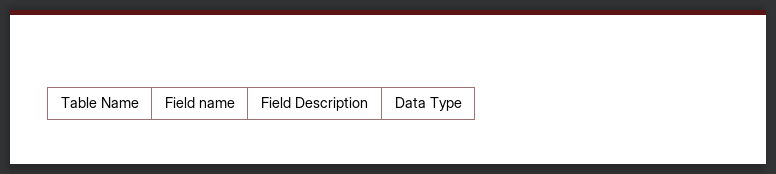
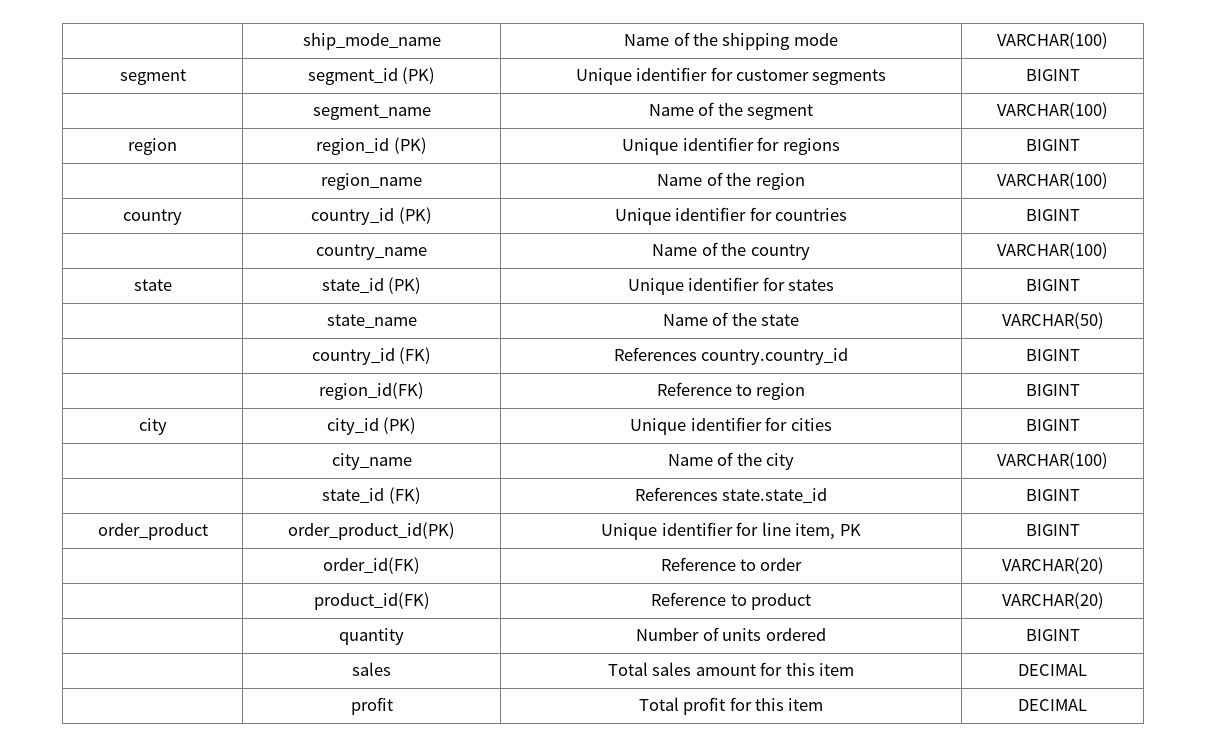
- Table Name | Field name | Field Description | Data Type
+ | ship_mode_name | Name of the shipping mode | VARCHAR(100)
+ segment | segment_id (PK) | Unique identifier for customer segments | BIGINT
+ | segment_name | Name of the segment | VARCHAR(100)
+ region | region_id (PK) | Unique identifier for regions | BIGINT
+ | region_name | Name of the region | VARCHAR(100)
+ country | country_id (PK) | Unique identifier for countries | BIGINT
+ | country_name | Name of the country | VARCHAR(100)
+ state | state_id (PK) | Unique identifier for states | BIGINT
+ | state_name | Name of the state | VARCHAR(50)
+ | country_id (FK) | References country.country_id | BIGINT
+ | region_id(FK) | Reference to region | BIGINT
+ city | city_id (PK) | Unique identifier for cities | BIGINT
+ | city_name | Name of the city | VARCHAR(100)
+ | state_id (FK) | References state.state_id | BIGINT
+ order_product | order_product_id(PK) | Unique identifier for line item, PK | BIGINT
+ | order_id(FK) | Reference to order | VARCHAR(20)
+ | product_id(FK) | Reference to product | VARCHAR(20)
+ | quantity | Number of units ordered | BIGINT
+ | sales | Total sales amount for this item | DECIMAL
+ | profit | Total profit for this item | DECIMAL

